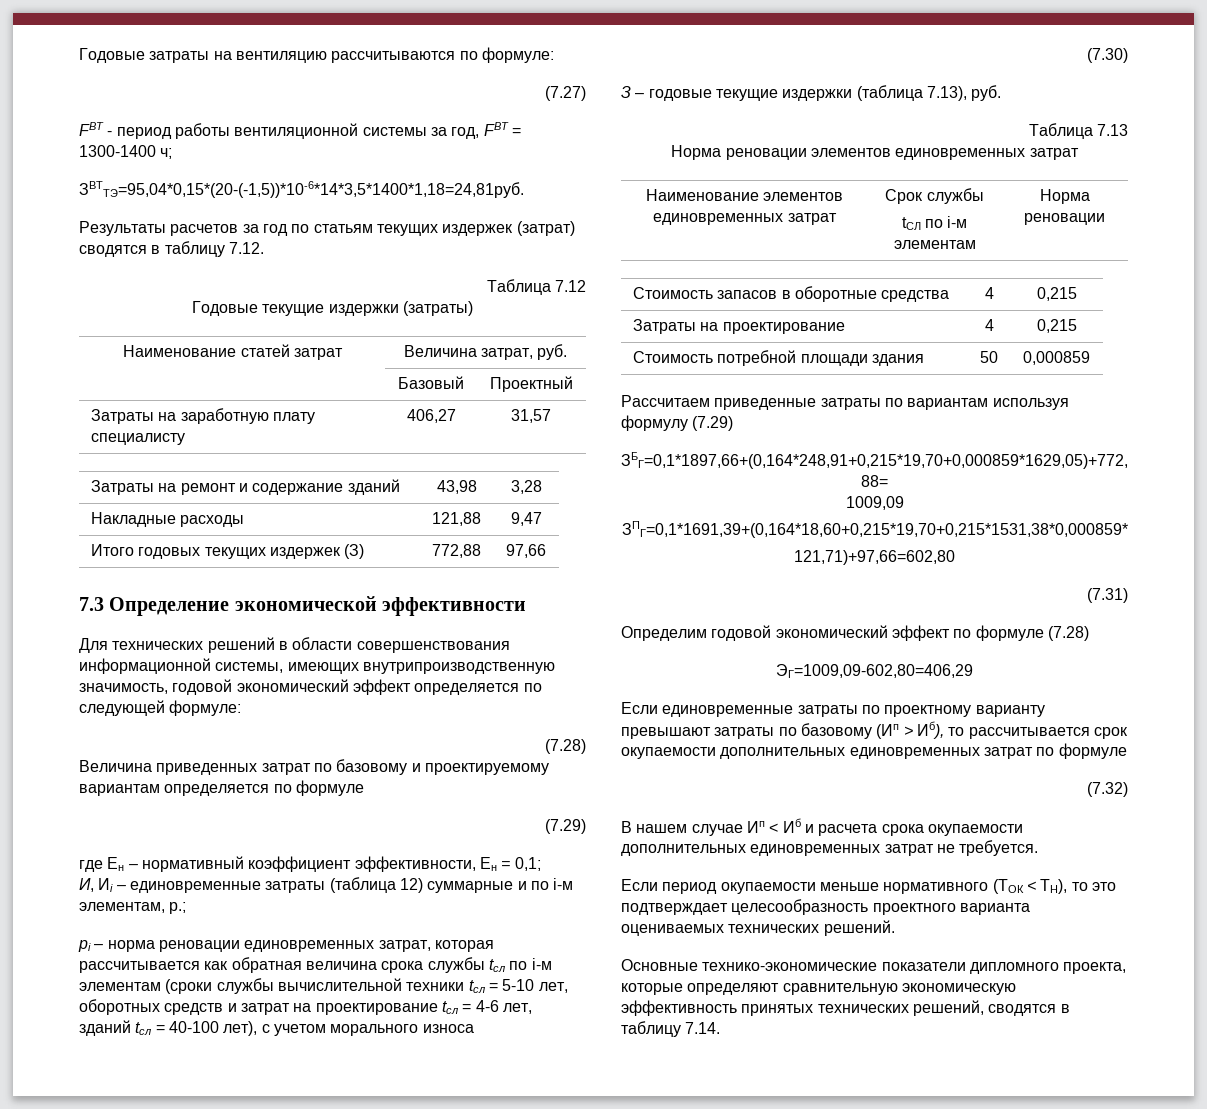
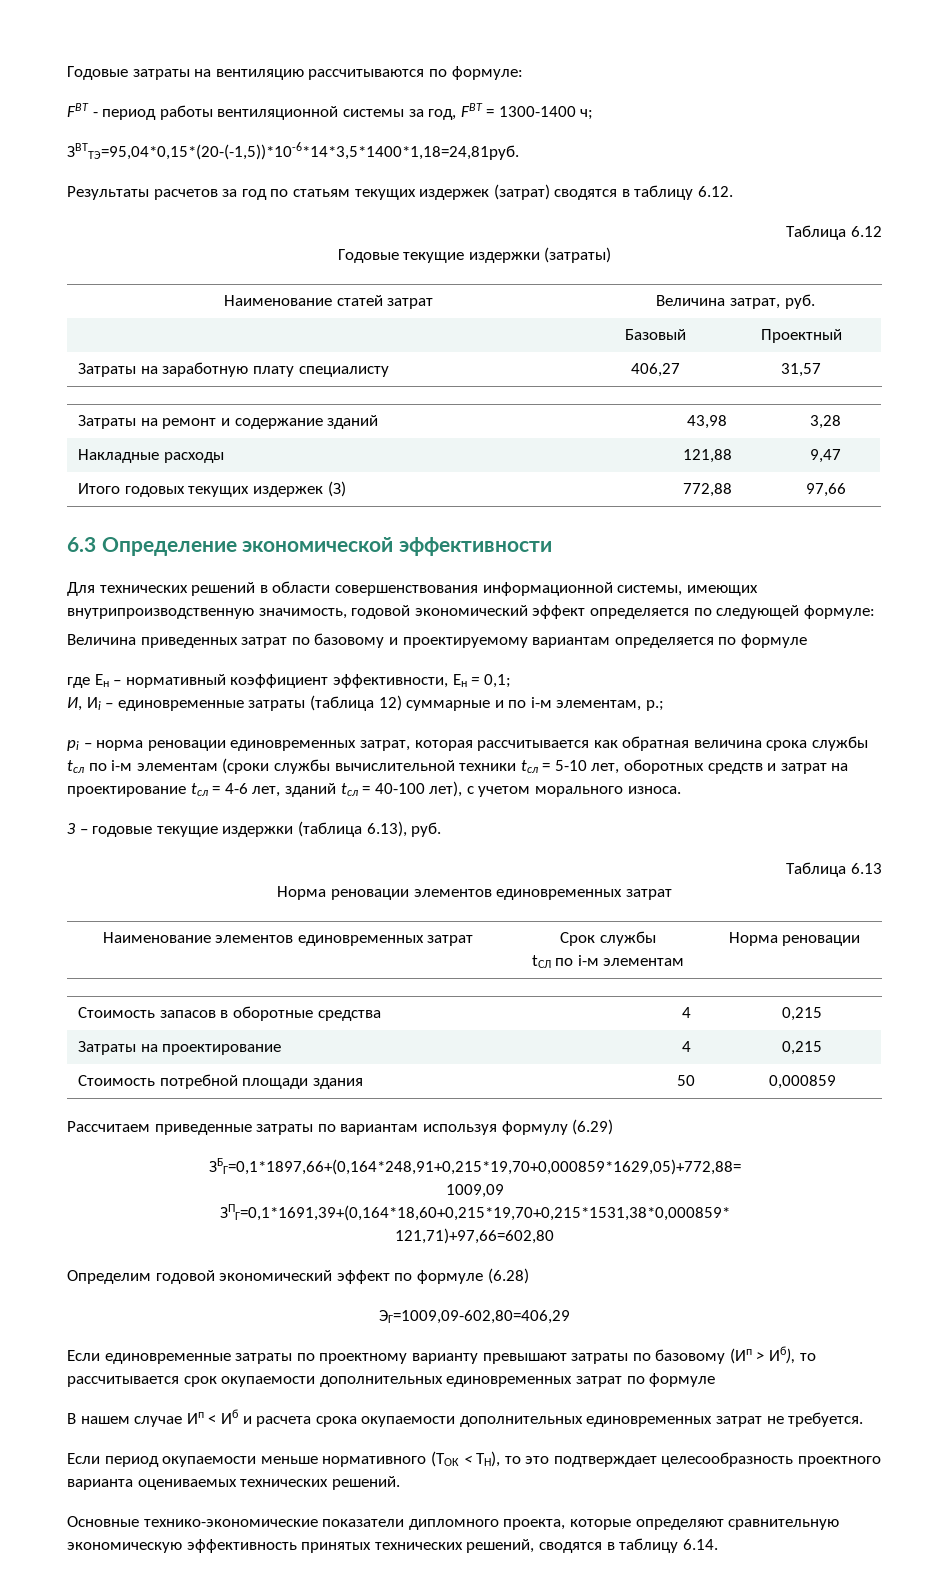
- (7.27)
- Результаты расчетов за год по статьям текущих издержек (затрат) сводятся в таблицу 7.12.
- Таблица 7.12
+ Результаты расчетов за год по статьям текущих издержек (затрат) сводятся в таблицу 6.12.
+ Таблица 6.12
- 7.3 Определение экономической эффективности
+ 6.3 Определение экономической эффективности
  Для технических решений в области совершенствования информационной системы, имеющих внутрипроизводственную значимость, годовой экономический эффект определяется по следующей формуле:
- (7.28)
  Величина приведенных затрат по базовому и проектируемому вариантам определяется по формуле
- (7.29)
- рi – норма реновации единовременных затрат, которая рассчитывается как обратная величина срока службы tсл по i-м элементам (сроки службы вычислительной техники tсл = 5-10 лет, оборотных средств и затрат на проектирование tсл = 4-6 лет, зданий tсл = 40-100 лет), с учетом морального износа
- (7.30)
+ рi – норма реновации единовременных затрат, которая рассчитывается как обратная величина срока службы tсл по i-м элементам (сроки службы вычислительной техники tсл = 5-10 лет, оборотных средств и затрат на проектирование tсл = 4-6 лет, зданий tсл = 40-100 лет), с учетом морального износа.
- З – годовые текущие издержки (таблица 7.13), руб.
+ З – годовые текущие издержки (таблица 6.13), руб.
- Таблица 7.13
+ Таблица 6.13
- Рассчитаем приведенные затраты по вариантам используя формулу (7.29)
+ Рассчитаем приведенные затраты по вариантам используя формулу (6.29)
- (7.31)
- Определим годовой экономический эффект по формуле (7.28)
+ Определим годовой экономический эффект по формуле (6.28)
- (7.32)
- Основные технико-экономические показатели дипломного проекта, которые определяют сравнительную экономическую эффективность принятых технических решений, сводятся в таблицу 7.14.
+ Основные технико-экономические показатели дипломного проекта, которые определяют сравнительную экономическую эффективность принятых технических решений, сводятся в таблицу 6.14.

